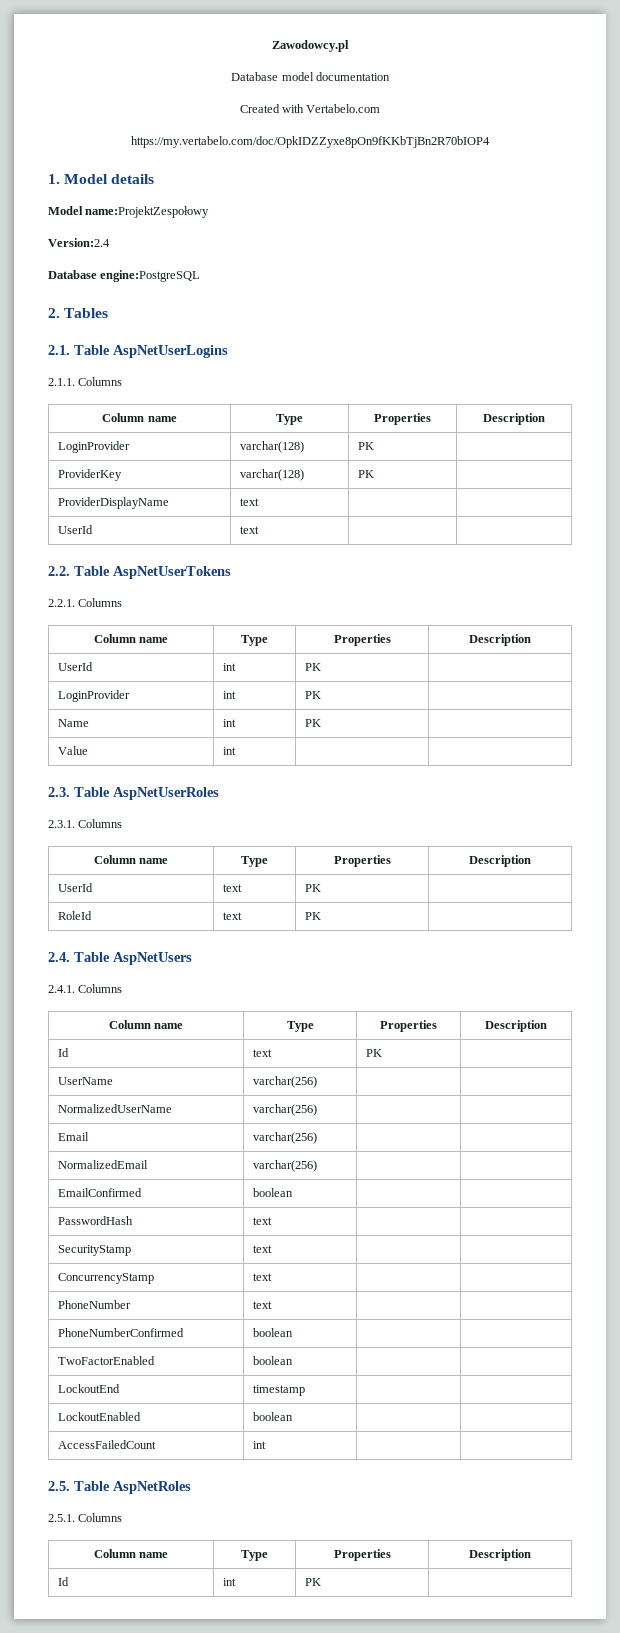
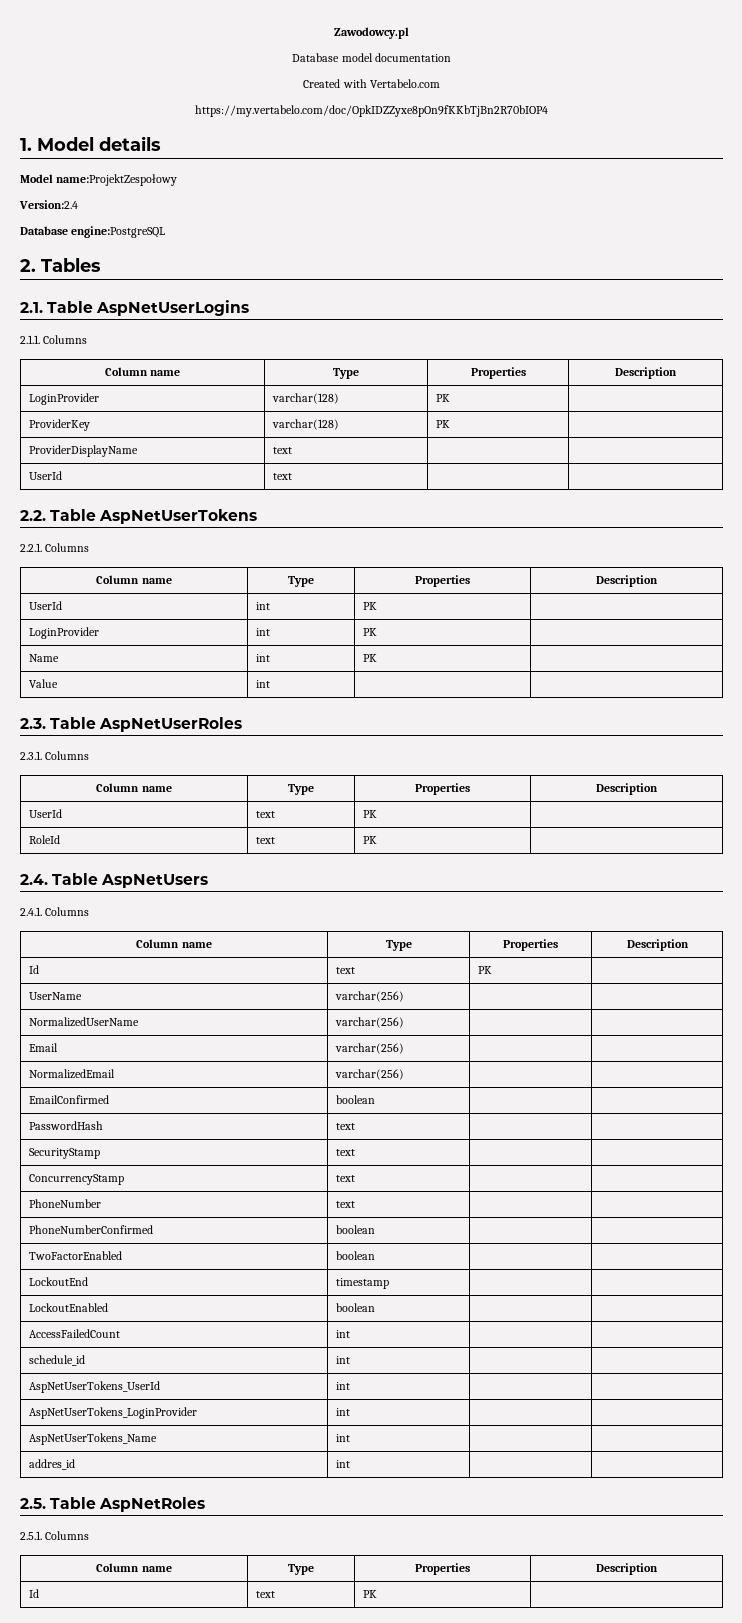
+ schedule_id | int | |
+ AspNetUserTokens_UserId | int | |
+ AspNetUserTokens_LoginProvider | int | |
+ AspNetUserTokens_Name | int | |
+ addres_id | int | |
  2.5.1. Columns
  Column name | Type | Properties | Description
- Id | int | PK |
+ Id | text | PK |

